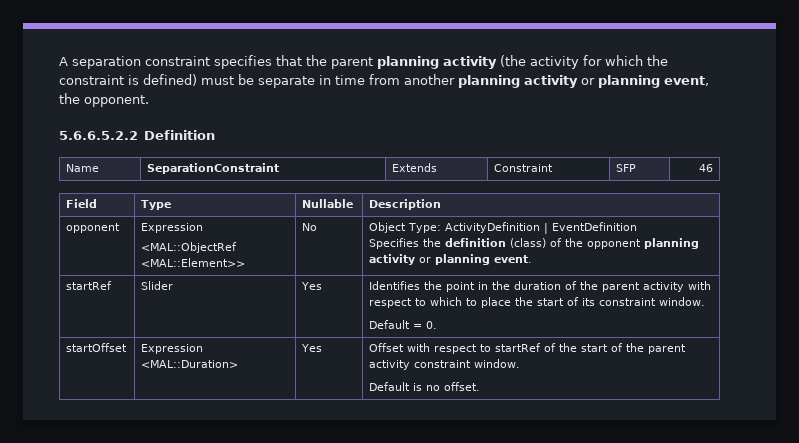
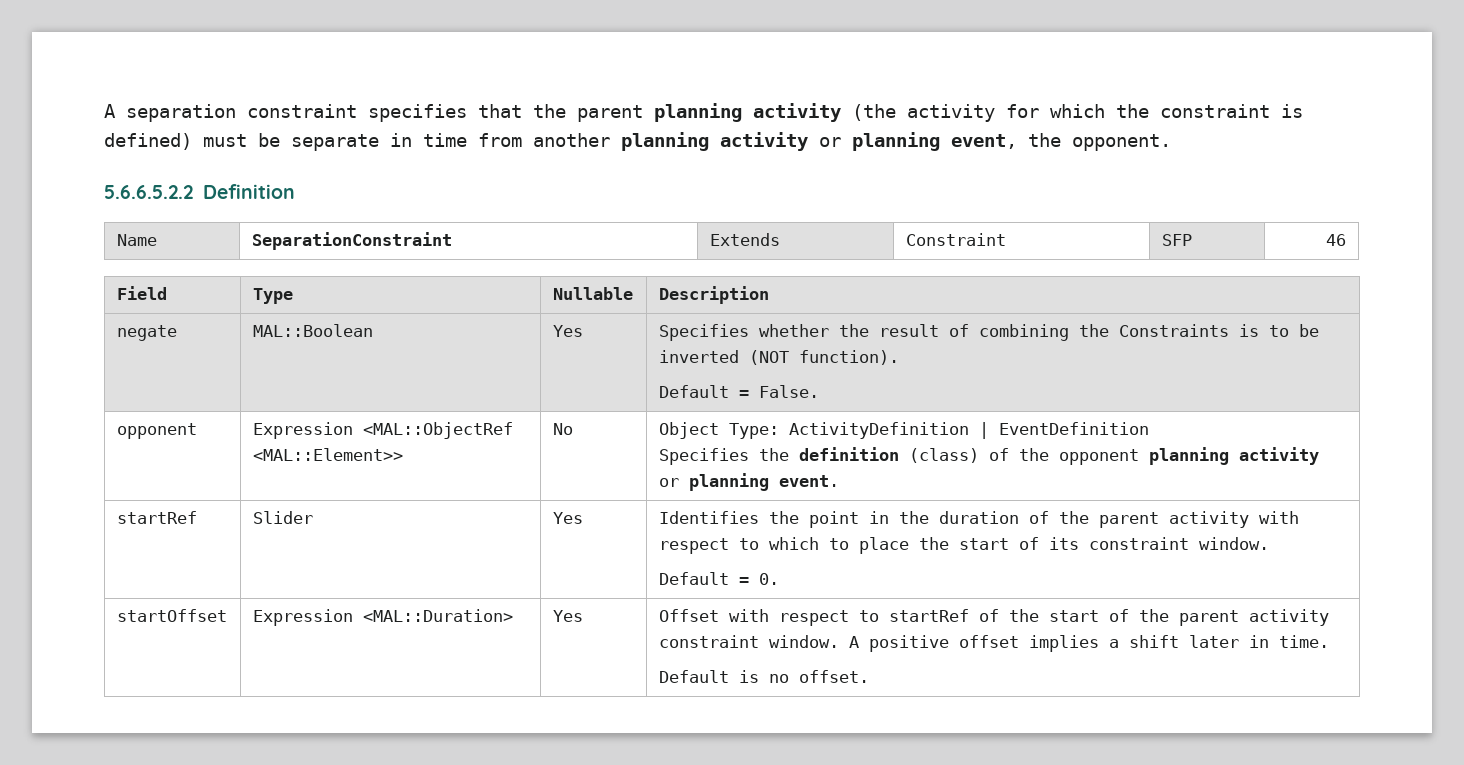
+ negate | MAL::Boolean | Yes | Specifies whether the result of combining the Constraints is to be inverted (NOT function).
+ Default = False.
- opponent | Expression
- <MAL::ObjectRef <MAL::Element>> | No | Object Type: ActivityDefinition | EventDefinition
+ opponent | Expression <MAL::ObjectRef <MAL::Element>> | No | Object Type: ActivityDefinition | EventDefinition
- startOffset | Expression <MAL::Duration> | Yes | Offset with respect to startRef of the start of the parent activity constraint window.
+ startOffset | Expression <MAL::Duration> | Yes | Offset with respect to startRef of the start of the parent activity constraint window. A positive offset implies a shift later in time.

